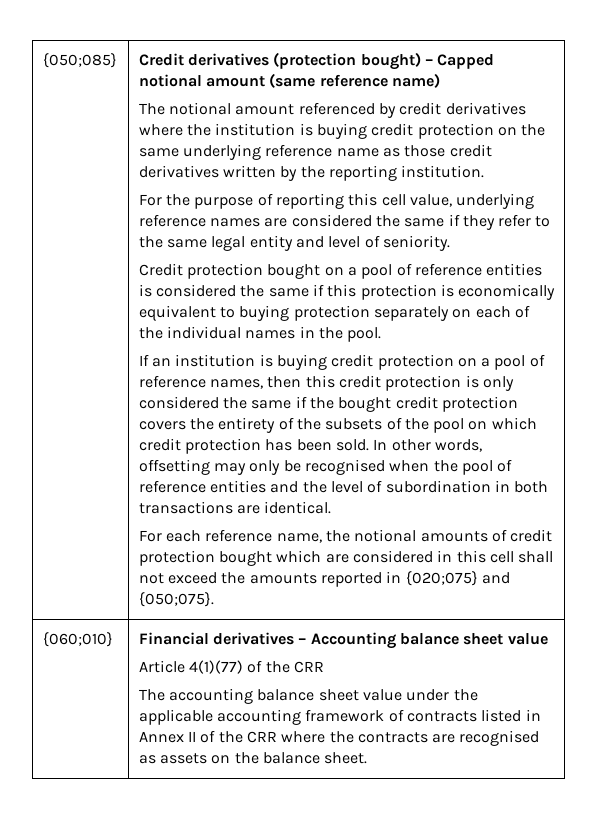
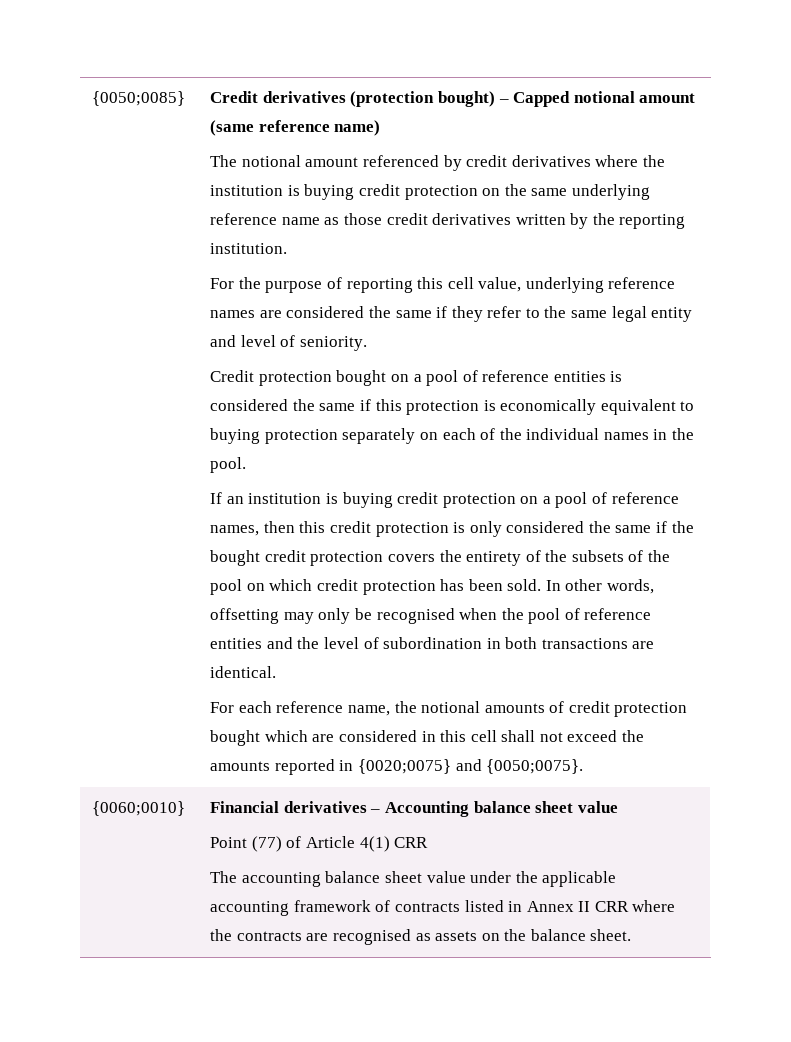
- {050;085}
+ {0050;0085}
- For each reference name, the notional amounts of credit protection bought which are considered in this cell shall not exceed the amounts reported in {020;075} and {050;075}.
- {060;010}
+ For each reference name, the notional amounts of credit protection bought which are considered in this cell shall not exceed the amounts reported in {0020;0075} and {0050;0075}.
+ {0060;0010}
- Article 4(1)(77) of the CRR
+ Point (77) of Article 4(1) CRR
- The accounting balance sheet value under the applicable accounting framework of contracts listed in Annex II of the CRR where the contracts are recognised as assets on the balance sheet.
+ The accounting balance sheet value under the applicable accounting framework of contracts listed in Annex II CRR where the contracts are recognised as assets on the balance sheet.

